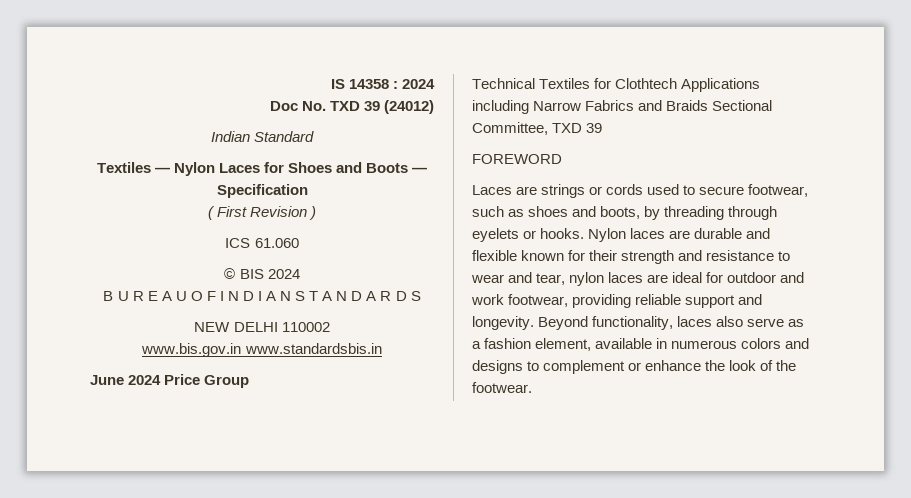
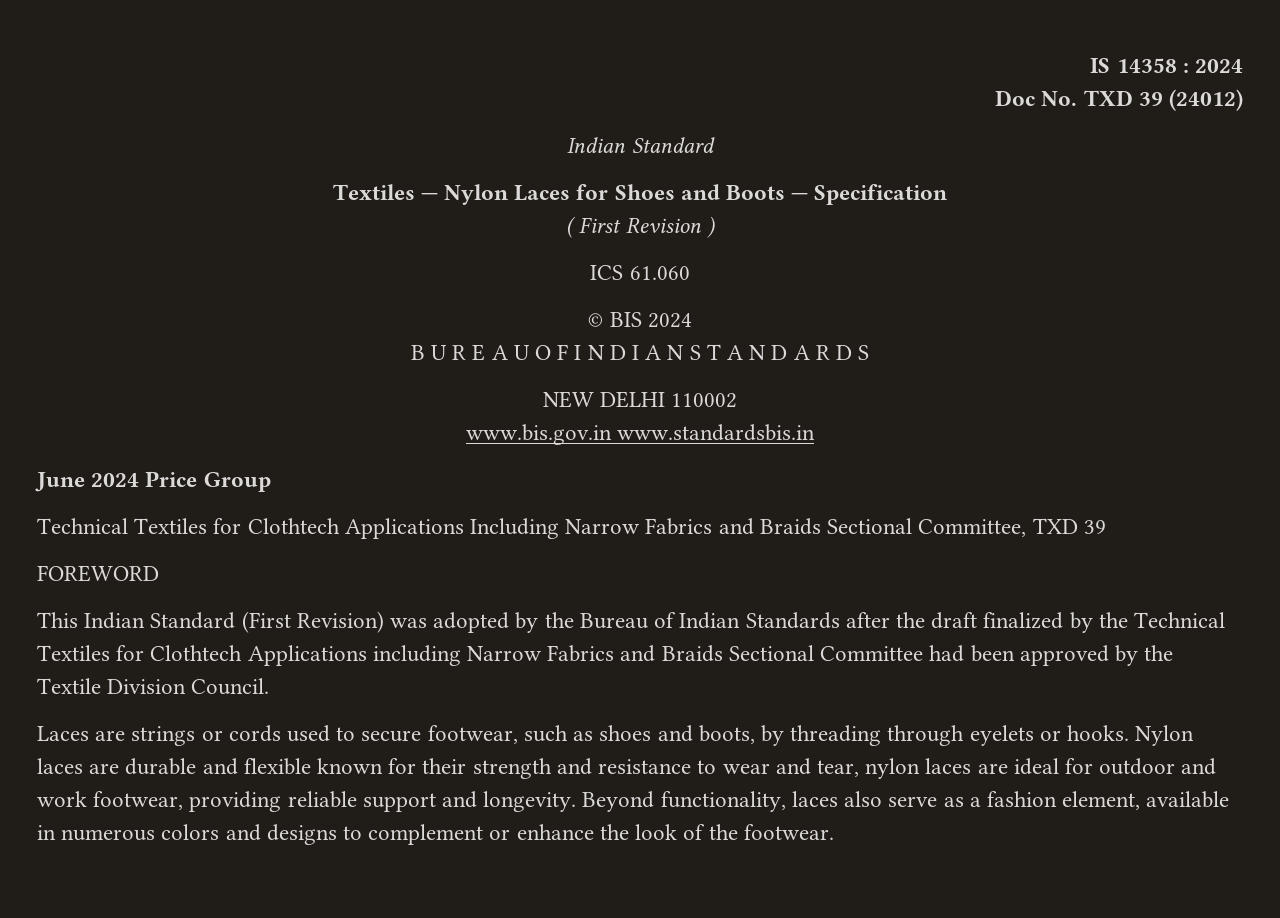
- Technical Textiles for Clothtech Applications including Narrow Fabrics and Braids Sectional Committee, TXD 39
+ Technical Textiles for Clothtech Applications Including Narrow Fabrics and Braids Sectional Committee, TXD 39
+ This Indian Standard (First Revision) was adopted by the Bureau of Indian Standards after the draft finalized by the Technical Textiles for Clothtech Applications including Narrow Fabrics and Braids Sectional Committee had been approved by the Textile Division Council.

